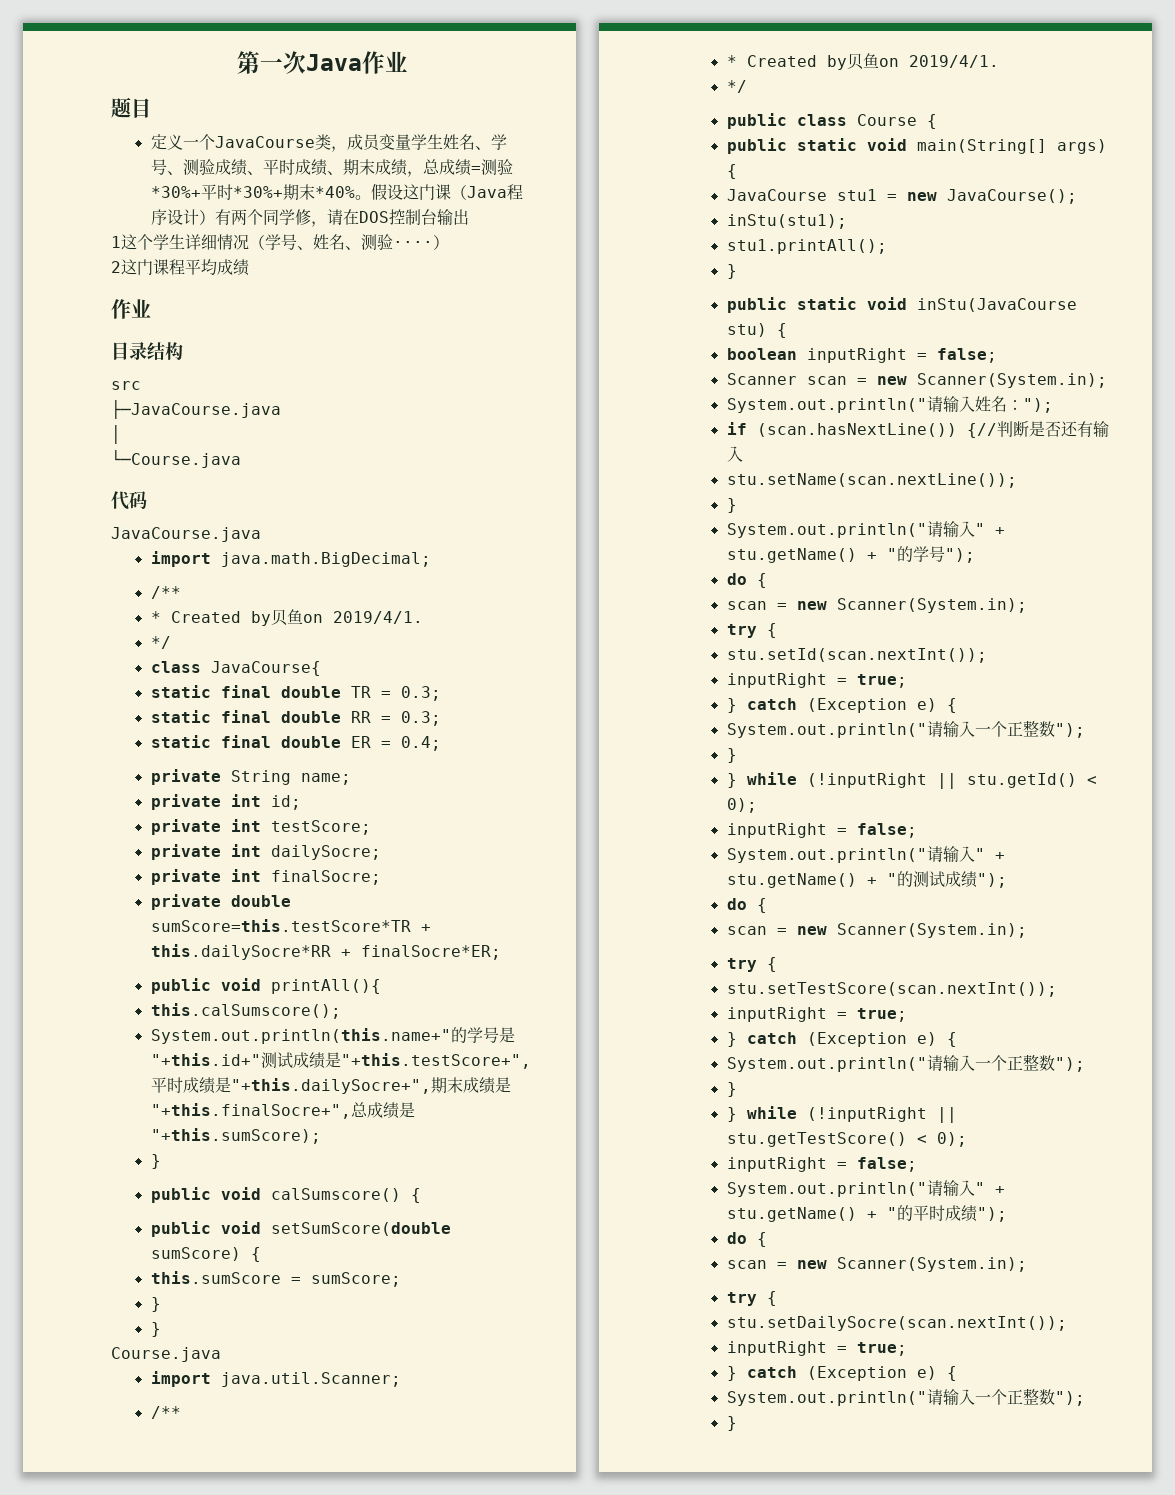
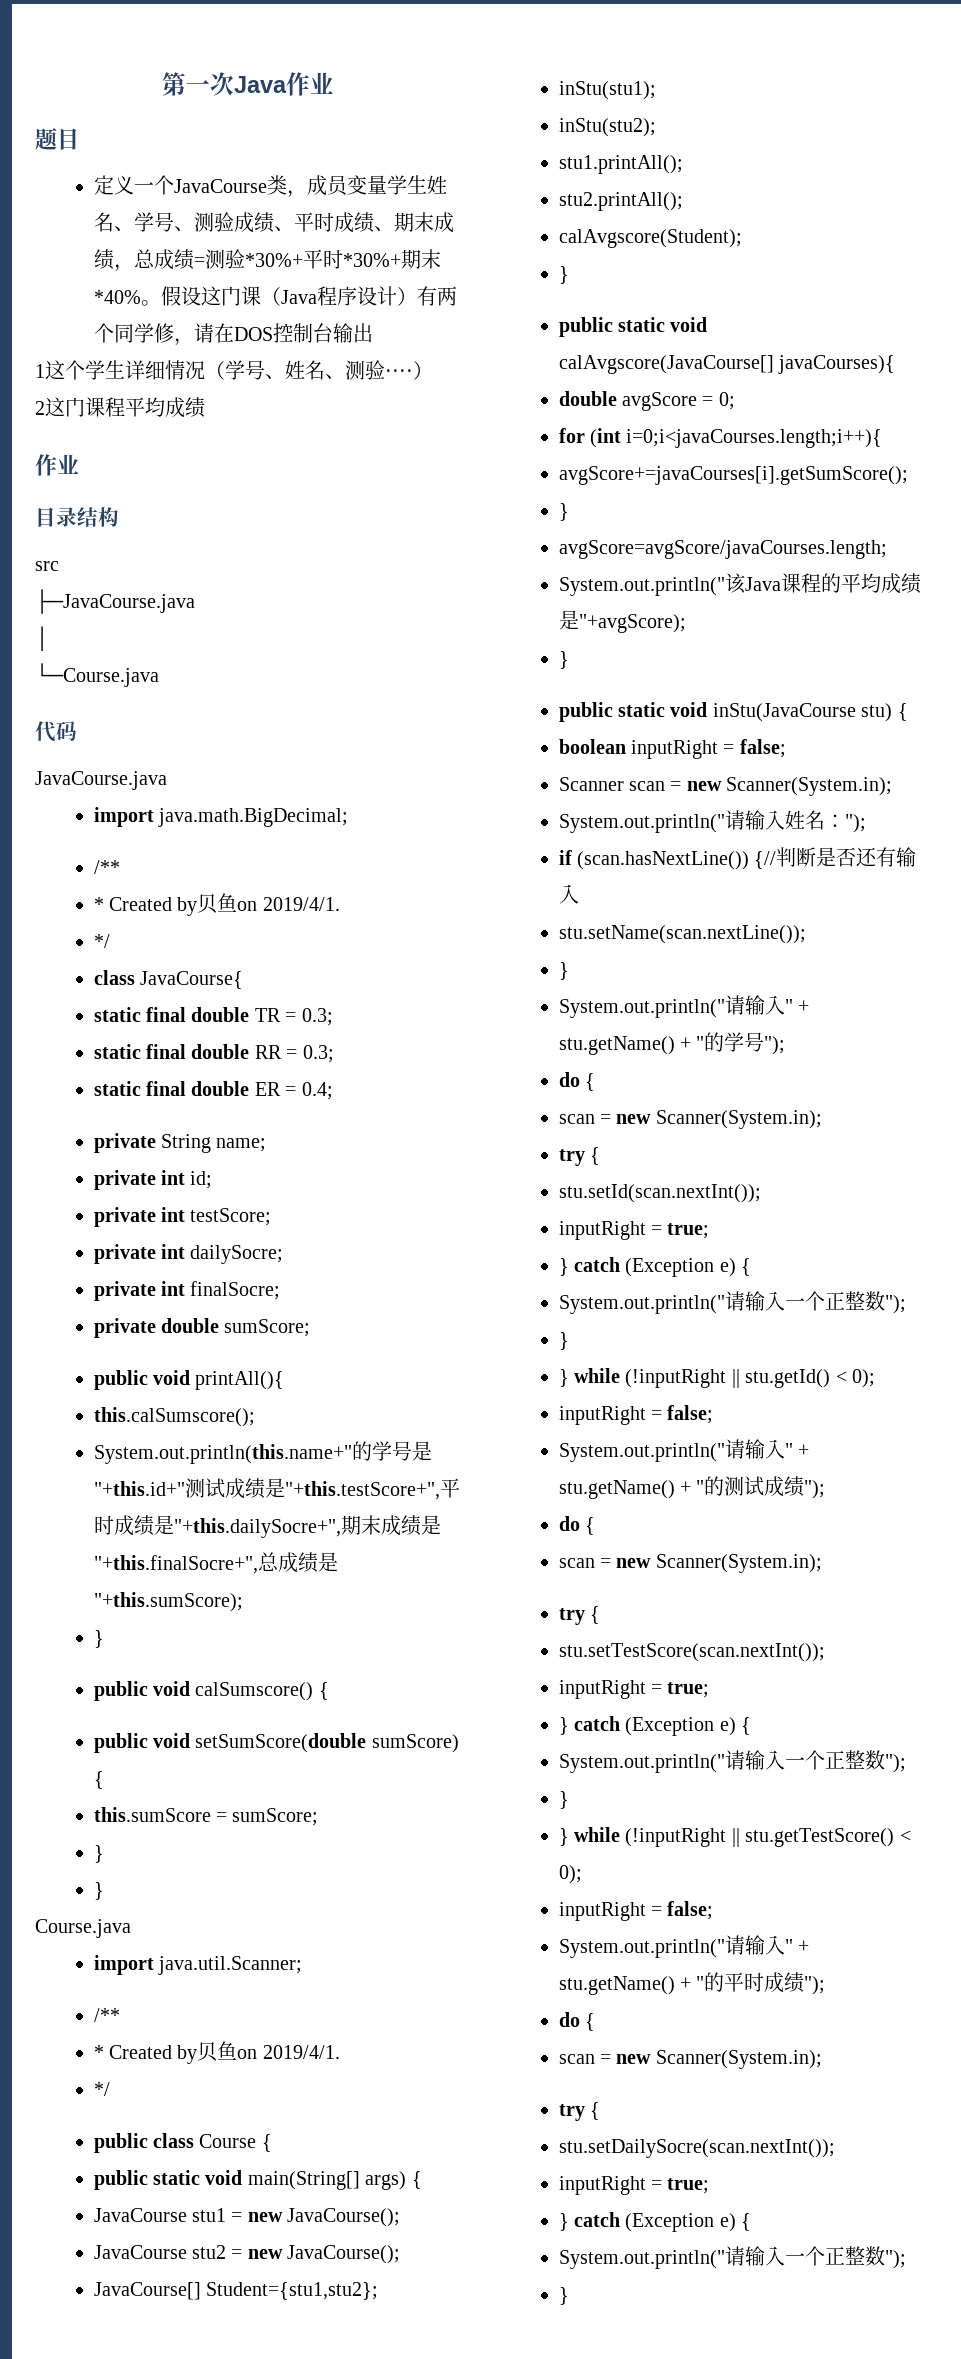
- private double sumScore=this.testScore*TR + this.dailySocre*RR + finalSocre*ER;
+ private double sumScore;
+ JavaCourse stu2 = new JavaCourse();
+ JavaCourse[] Student={stu1,stu2};
+ inStu(stu2);
+ stu2.printAll();
+ calAvgscore(Student);
+ }
+ public static void calAvgscore(JavaCourse[] javaCourses){
+ double avgScore = 0;
+ for (int i=0;i<javaCourses.length;i++){
+ avgScore+=javaCourses[i].getSumScore();
+ }
+ avgScore=avgScore/javaCourses.length;
+ System.out.println("该Java课程的平均成绩是"+avgScore);

